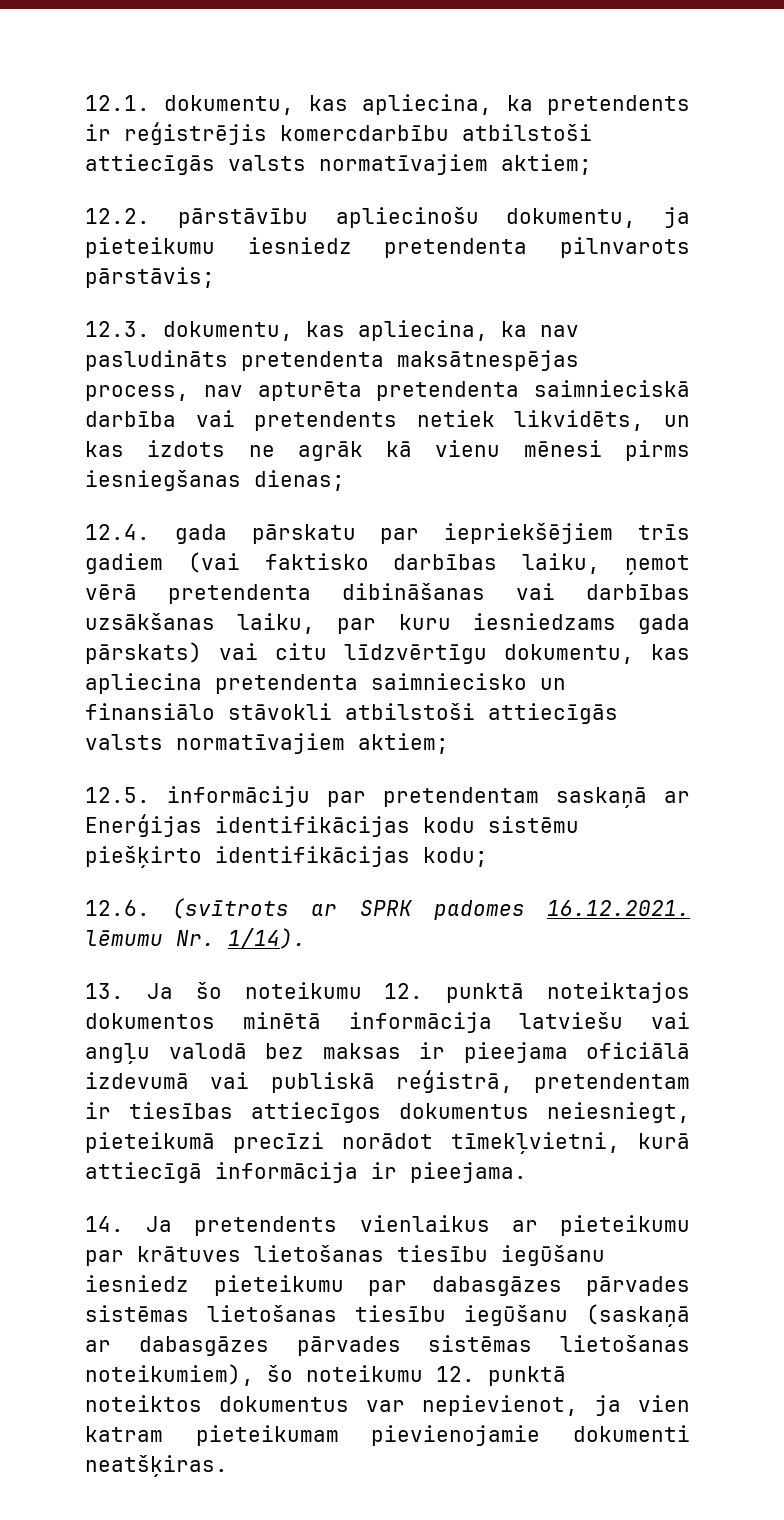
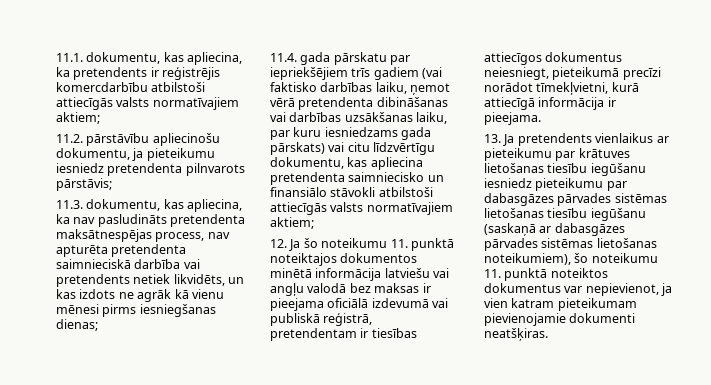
- 12.1. dokumentu, kas apliecina, ka pretendents ir reģistrējis komercdarbību atbilstoši attiecīgās valsts normatīvajiem aktiem;
+ 11.1. dokumentu, kas apliecina, ka pretendents ir reģistrējis komercdarbību atbilstoši attiecīgās valsts normatīvajiem aktiem;
- 12.2. pārstāvību apliecinošu dokumentu, ja pieteikumu iesniedz pretendenta pilnvarots pārstāvis;
+ 11.2. pārstāvību apliecinošu dokumentu, ja pieteikumu iesniedz pretendenta pilnvarots pārstāvis;
- 12.3. dokumentu, kas apliecina, ka nav pasludināts pretendenta maksātnespējas process, nav apturēta pretendenta saimnieciskā darbība vai pretendents netiek likvidēts, un kas izdots ne agrāk kā vienu mēnesi pirms iesniegšanas dienas;
+ 11.3. dokumentu, kas apliecina, ka nav pasludināts pretendenta maksātnespējas process, nav apturēta pretendenta saimnieciskā darbība vai pretendents netiek likvidēts, un kas izdots ne agrāk kā vienu mēnesi pirms iesniegšanas dienas;
- 12.4. gada pārskatu par iepriekšējiem trīs gadiem (vai faktisko darbības laiku, ņemot vērā pretendenta dibināšanas vai darbības uzsākšanas laiku, par kuru iesniedzams gada pārskats) vai citu līdzvērtīgu dokumentu, kas apliecina pretendenta saimniecisko un finansiālo stāvokli atbilstoši attiecīgās valsts normatīvajiem aktiem;
+ 11.4. gada pārskatu par iepriekšējiem trīs gadiem (vai faktisko darbības laiku, ņemot vērā pretendenta dibināšanas vai darbības uzsākšanas laiku, par kuru iesniedzams gada pārskats) vai citu līdzvērtīgu dokumentu, kas apliecina pretendenta saimniecisko un finansiālo stāvokli atbilstoši attiecīgās valsts normatīvajiem aktiem;
- 12.5. informāciju par pretendentam saskaņā ar Enerģijas identifikācijas kodu sistēmu piešķirto identifikācijas kodu;
- 12.6. (svītrots ar SPRK padomes 16.12.2021. lēmumu Nr. 1/14).
- 13. Ja šo noteikumu 12. punktā noteiktajos dokumentos minētā informācija latviešu vai angļu valodā bez maksas ir pieejama oficiālā izdevumā vai publiskā reģistrā, pretendentam ir tiesības attiecīgos dokumentus neiesniegt, pieteikumā precīzi norādot tīmekļvietni, kurā attiecīgā informācija ir pieejama.
+ 12. Ja šo noteikumu 11. punktā noteiktajos dokumentos minētā informācija latviešu vai angļu valodā bez maksas ir pieejama oficiālā izdevumā vai publiskā reģistrā, pretendentam ir tiesības attiecīgos dokumentus neiesniegt, pieteikumā precīzi norādot tīmekļvietni, kurā attiecīgā informācija ir pieejama.
- 14. Ja pretendents vienlaikus ar pieteikumu par krātuves lietošanas tiesību iegūšanu iesniedz pieteikumu par dabasgāzes pārvades sistēmas lietošanas tiesību iegūšanu (saskaņā ar dabasgāzes pārvades sistēmas lietošanas noteikumiem), šo noteikumu 12. punktā noteiktos dokumentus var nepievienot, ja vien katram pieteikumam pievienojamie dokumenti neatšķiras.
+ 13. Ja pretendents vienlaikus ar pieteikumu par krātuves lietošanas tiesību iegūšanu iesniedz pieteikumu par dabasgāzes pārvades sistēmas lietošanas tiesību iegūšanu (saskaņā ar dabasgāzes pārvades sistēmas lietošanas noteikumiem), šo noteikumu 11. punktā noteiktos dokumentus var nepievienot, ja vien katram pieteikumam pievienojamie dokumenti neatšķiras.

